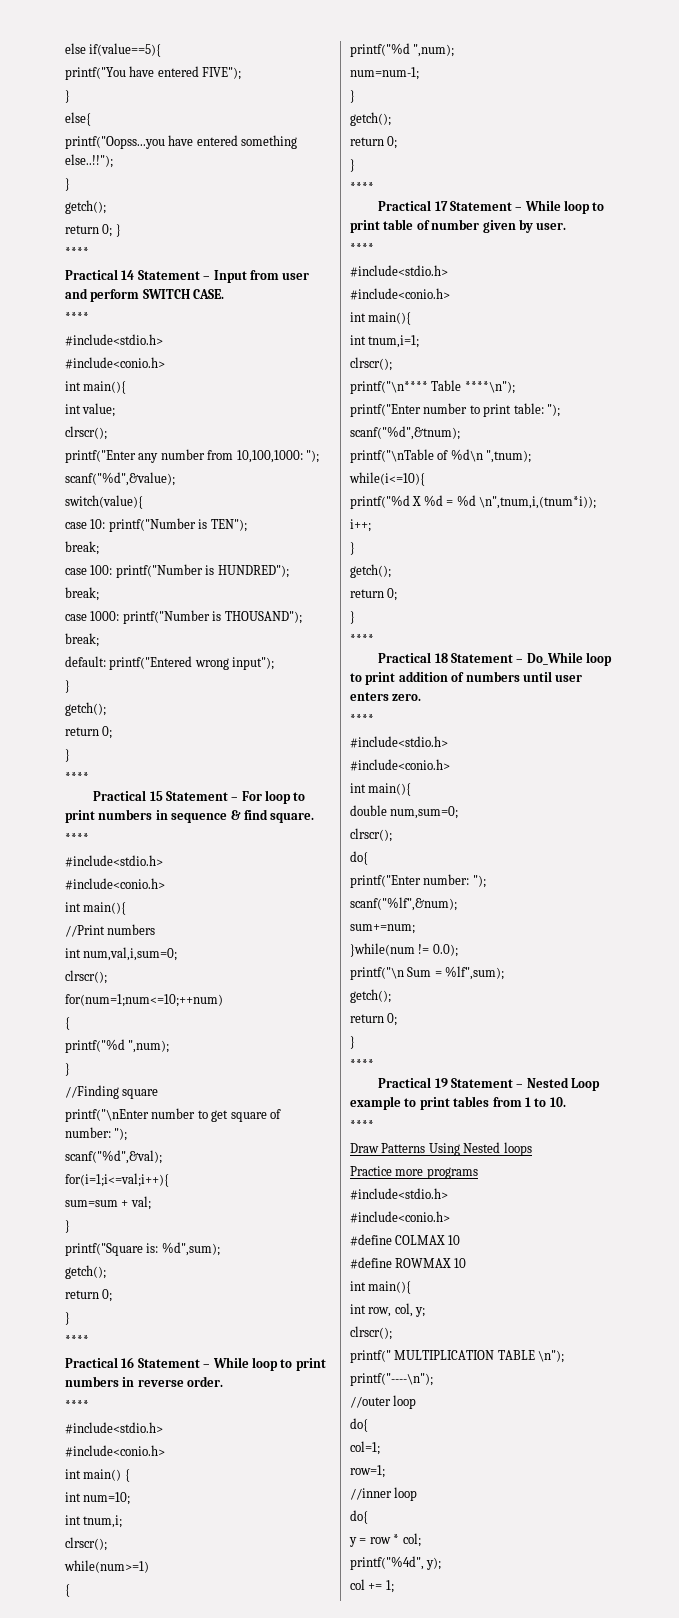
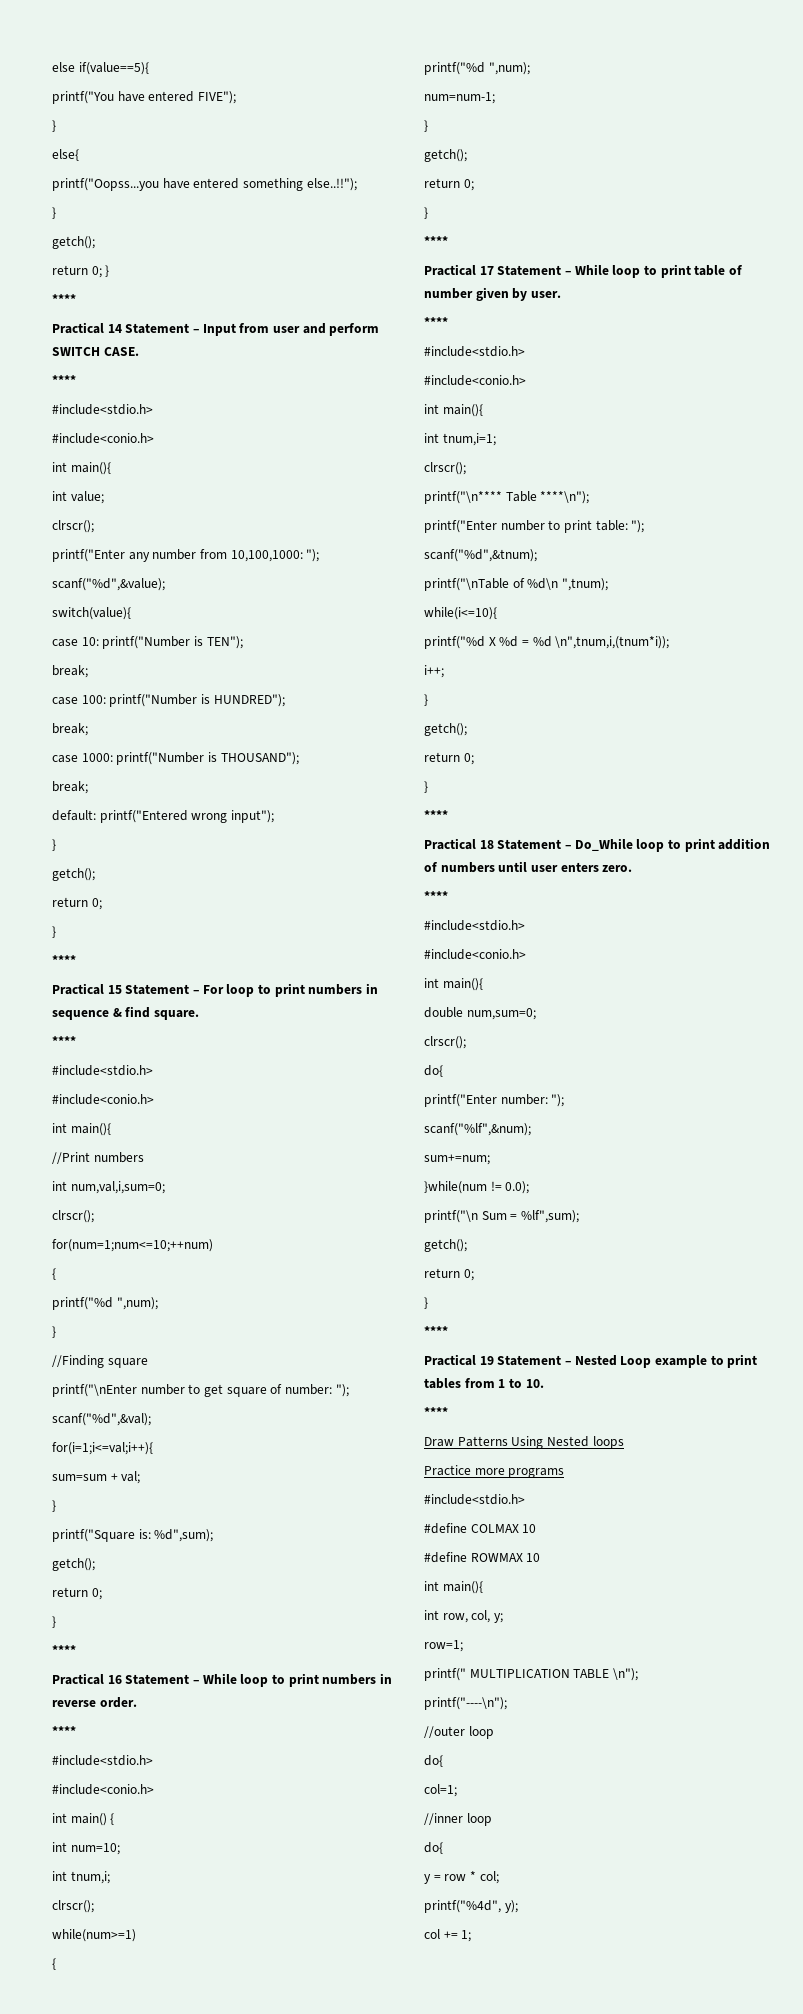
  Practice more programs
  #include<stdio.h>
- #include<conio.h>
  int row, col, y;
- clrscr();
+ row=1;
- row=1;

